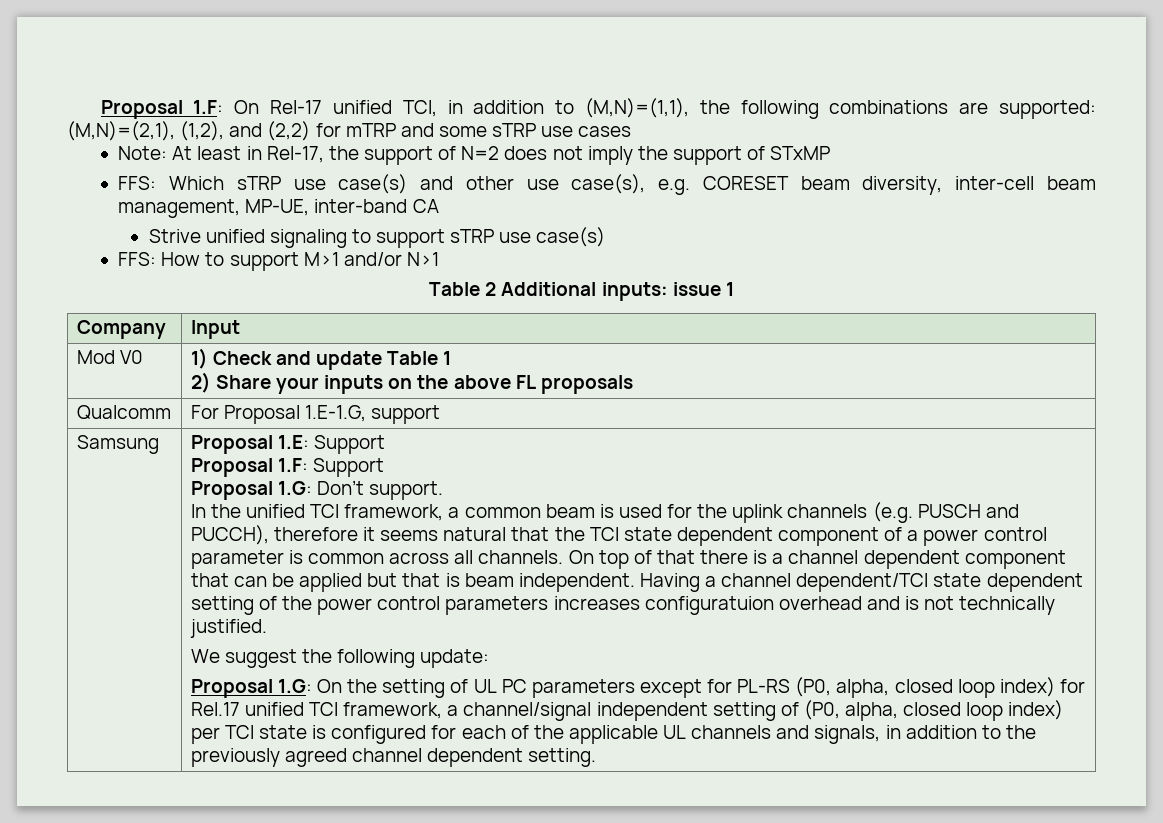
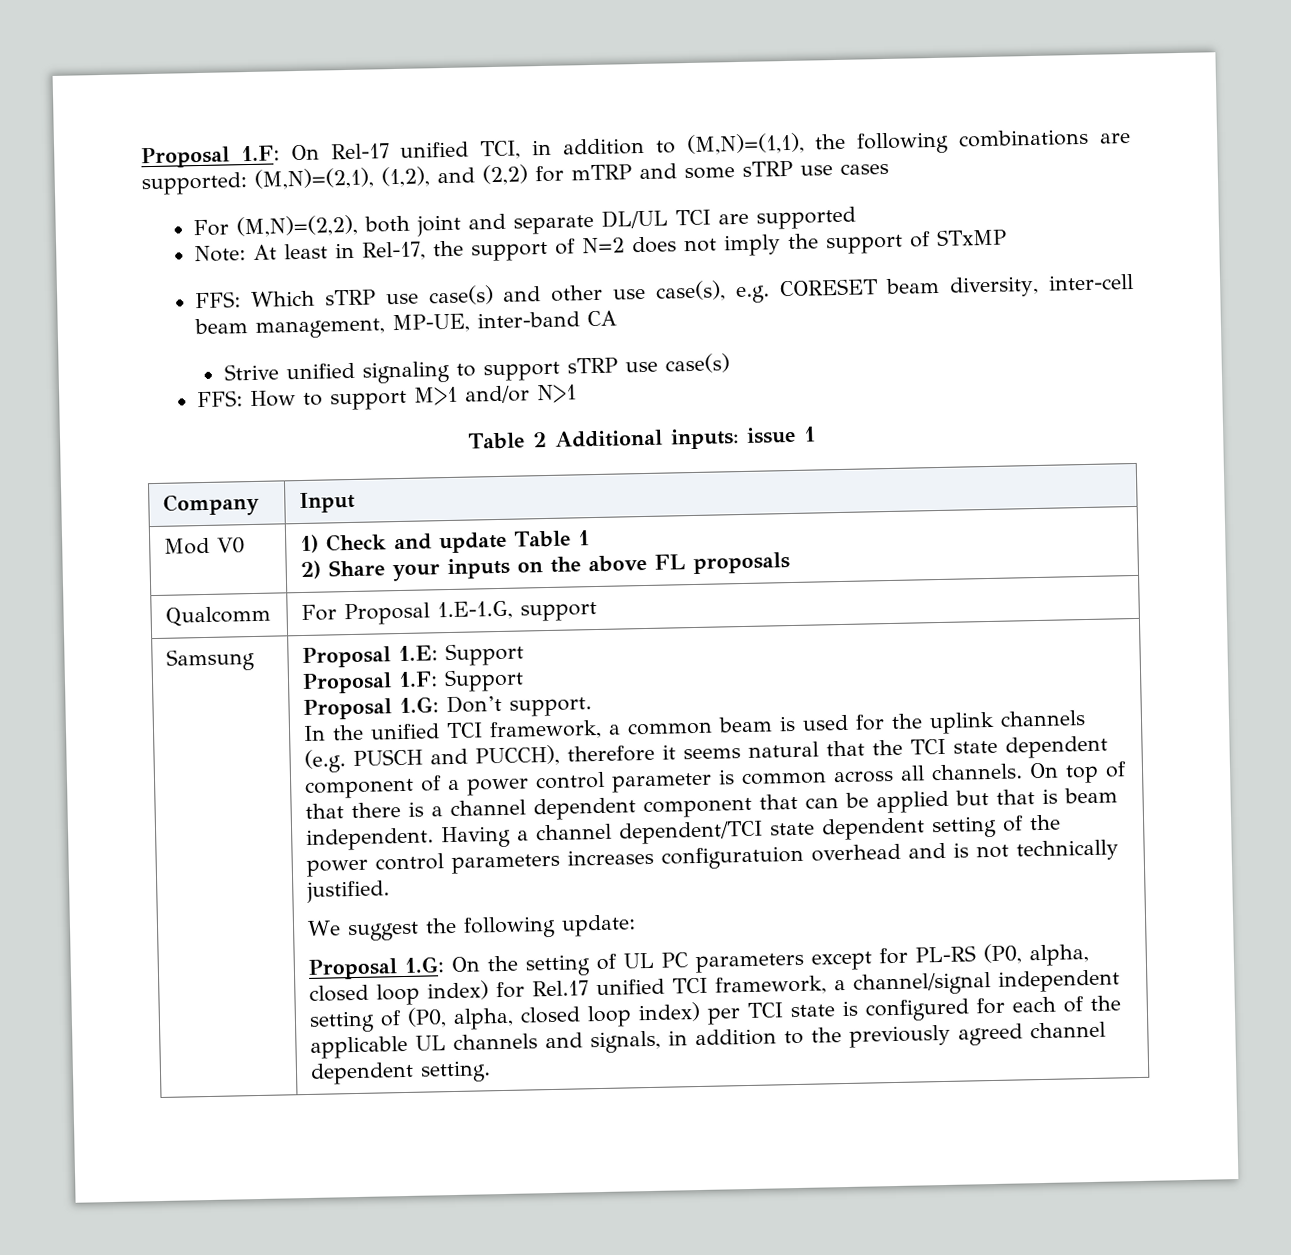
+ For (M,N)=(2,2), both joint and separate DL/UL TCI are supported

